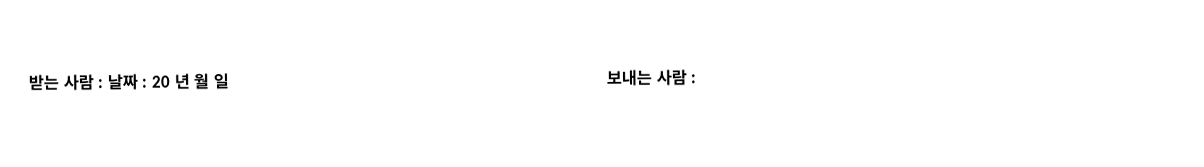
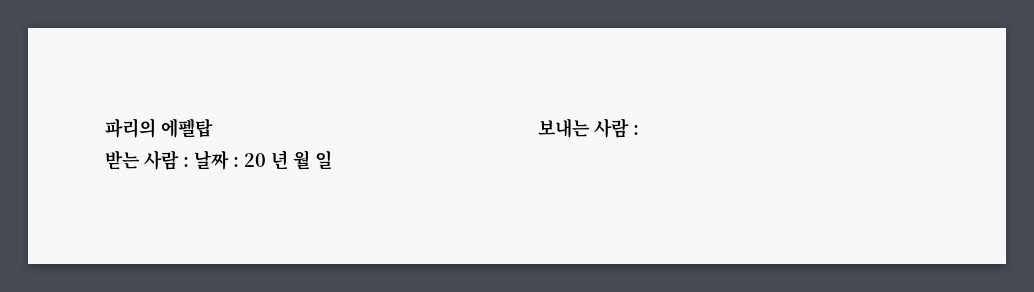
+ 파리의 에펠탑

